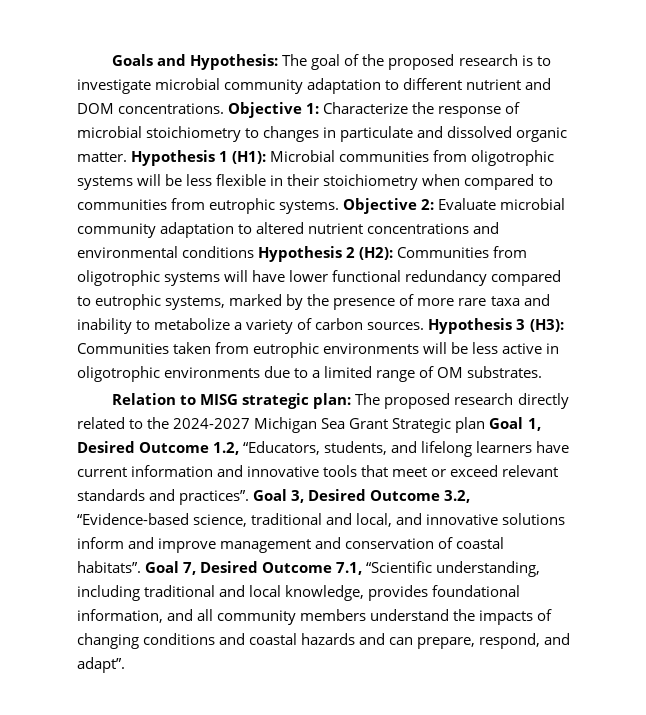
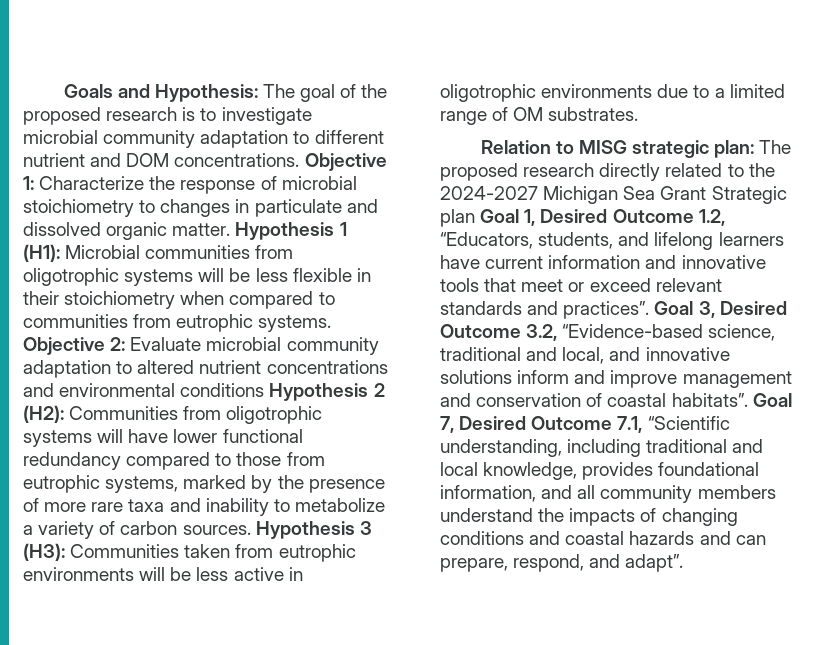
- Objective 2: Evaluate microbial community adaptation to altered nutrient concentrations and environmental conditions Hypothesis 2 (H2): Communities from oligotrophic systems will have lower functional redundancy compared to eutrophic systems, marked by the presence of more rare taxa and inability to metabolize a variety of carbon sources.
+ Objective 2: Evaluate microbial community adaptation to altered nutrient concentrations and environmental conditions Hypothesis 2 (H2): Communities from oligotrophic systems will have lower functional redundancy compared to those from eutrophic systems, marked by the presence of more rare taxa and inability to metabolize a variety of carbon sources.

